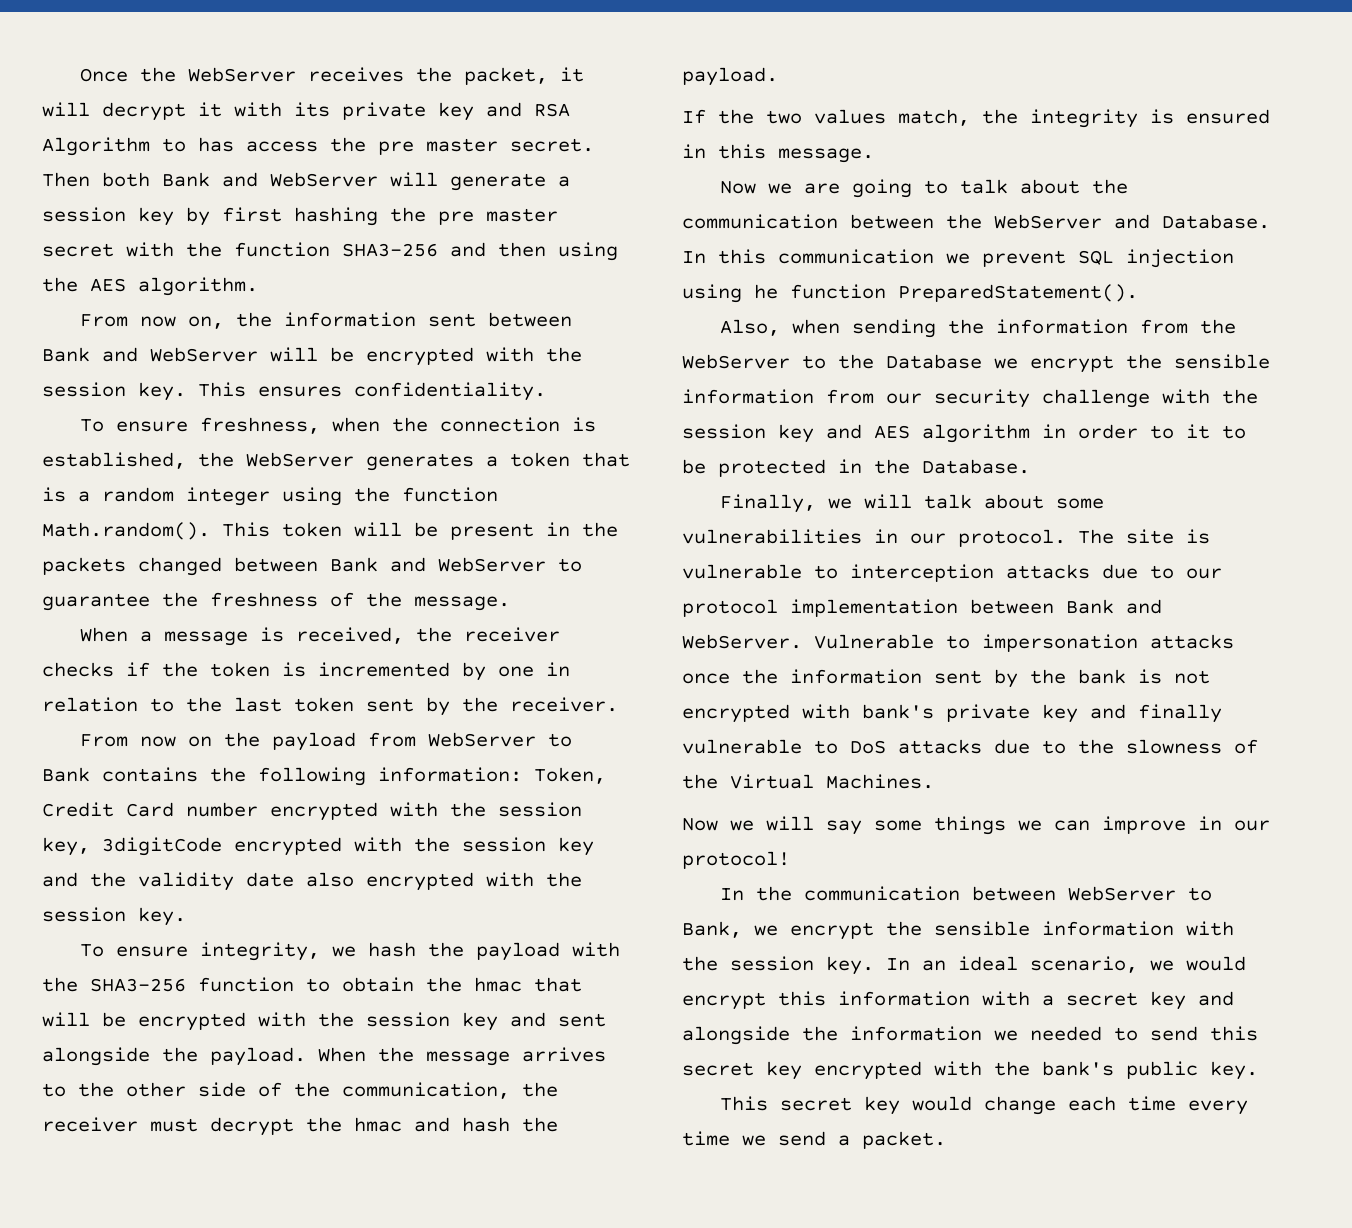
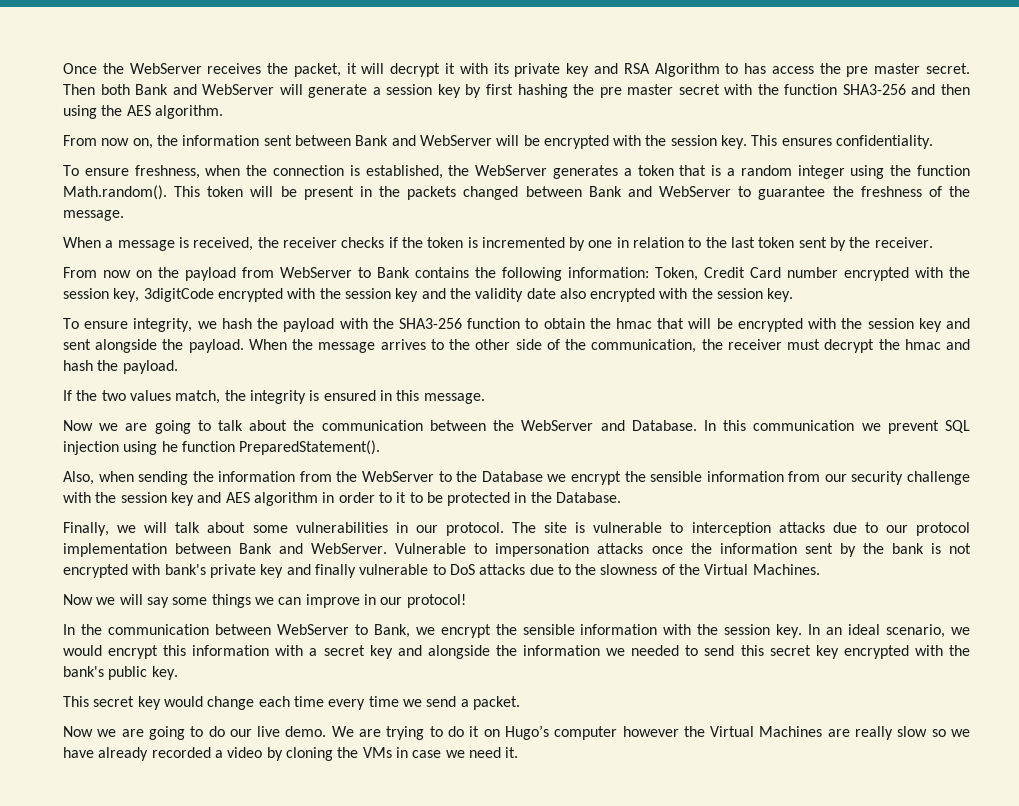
+ Now we are going to do our live demo. We are trying to do it on Hugo’s computer however the Virtual Machines are really slow so we have already recorded a video by cloning the VMs in case we need it.

